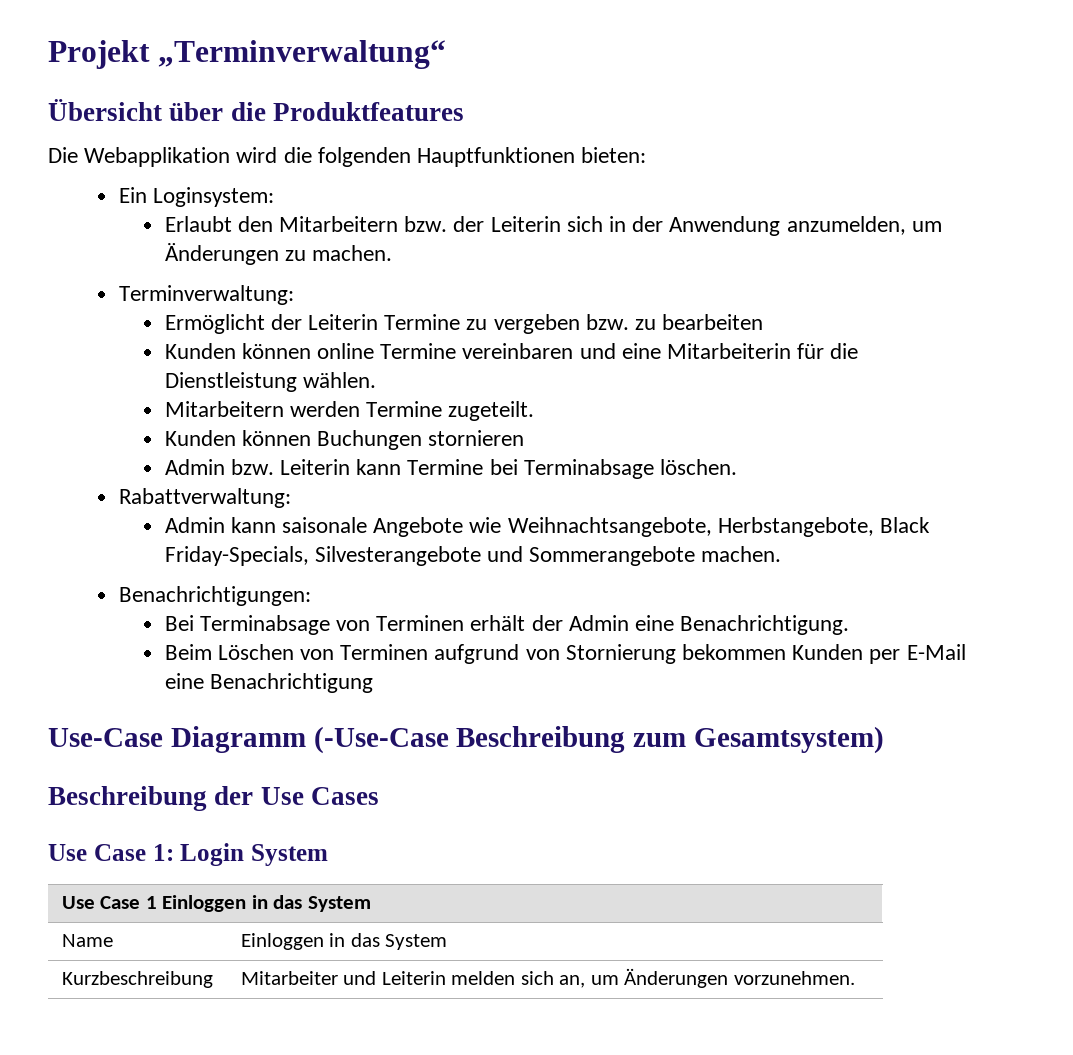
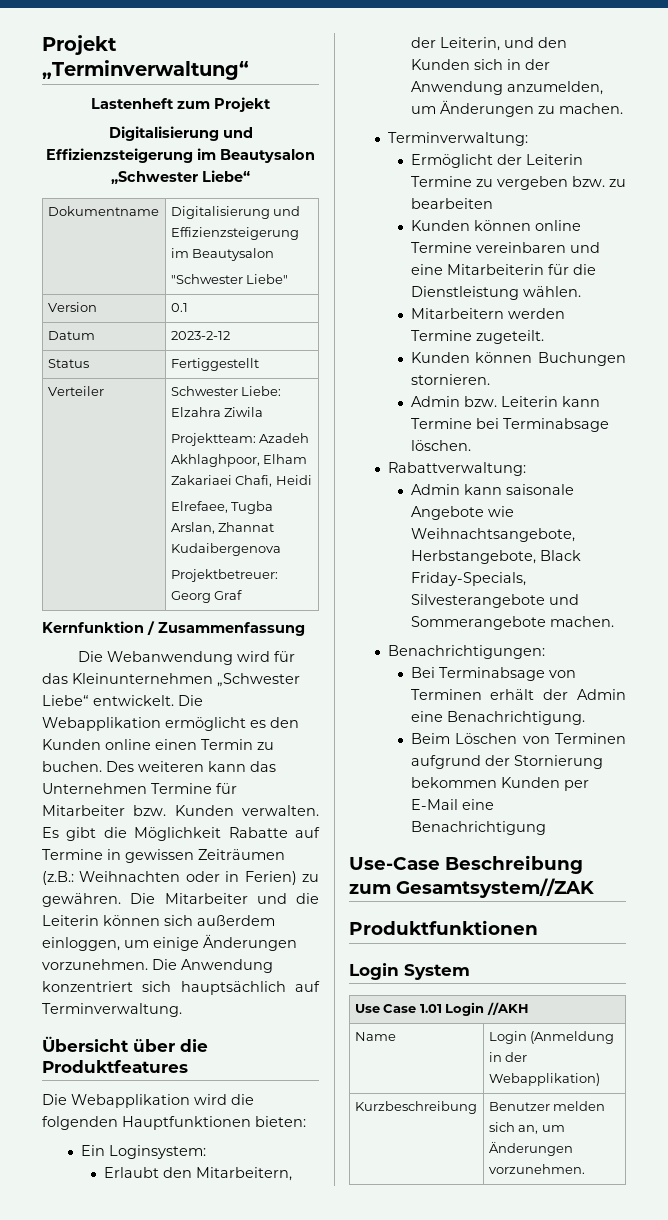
+ Lastenheft zum Projekt
+ Digitalisierung und Effizienzsteigerung im Beautysalon „Schwester Liebe“
+ Dokumentname | Digitalisierung und Effizienzsteigerung im Beautysalon
+ "Schwester Liebe"
+ Version | 0.1
+ Datum | 2023-2-12
+ Status | Fertiggestellt
+ Verteiler | Schwester Liebe: Elzahra Ziwila
+ Projektteam: Azadeh Akhlaghpoor, Elham Zakariaei Chafi, Heidi
+ Elrefaee, Tugba Arslan, Zhannat Kudaibergenova
+ Projektbetreuer: Georg Graf
+ Kernfunktion / Zusammenfassung
+ Die Webanwendung wird für das Kleinunternehmen „Schwester Liebe“ entwickelt. Die Webapplikation ermöglicht es den Kunden online einen Termin zu buchen. Des weiteren kann das Unternehmen Termine für Mitarbeiter bzw. Kunden verwalten. Es gibt die Möglichkeit Rabatte auf Termine in gewissen Zeiträumen (z.B.: Weihnachten oder in Ferien) zu gewähren. Die Mitarbeiter und die Leiterin können sich außerdem einloggen, um einige Änderungen vorzunehmen. Die Anwendung konzentriert sich hauptsächlich auf Terminverwaltung.
- Erlaubt den Mitarbeitern bzw. der Leiterin sich in der Anwendung anzumelden, um Änderungen zu machen.
+ Erlaubt den Mitarbeitern, der Leiterin, und den Kunden sich in der Anwendung anzumelden, um Änderungen zu machen.
- Kunden können Buchungen stornieren
+ Kunden können Buchungen stornieren.
- Beim Löschen von Terminen aufgrund von Stornierung bekommen Kunden per E-Mail eine Benachrichtigung
+ Beim Löschen von Terminen aufgrund der Stornierung bekommen Kunden per E-Mail eine Benachrichtigung
- Use-Case Diagramm (-Use-Case Beschreibung zum Gesamtsystem)
- Beschreibung der Use Cases
- Use Case 1: Login System
- Use Case 1 Einloggen in das System
- Name | Einloggen in das System
- Kurzbeschreibung | Mitarbeiter und Leiterin melden sich an, um Änderungen vorzunehmen.
+ Use-Case Beschreibung zum Gesamtsystem//ZAK
+ Produktfunktionen
+ Login System
+ Use Case 1.01 Login //AKH
+ Name | Login (Anmeldung in der Webapplikation)
+ Kurzbeschreibung | Benutzer melden sich an, um Änderungen vorzunehmen.

